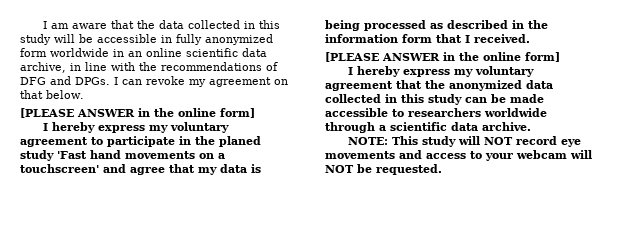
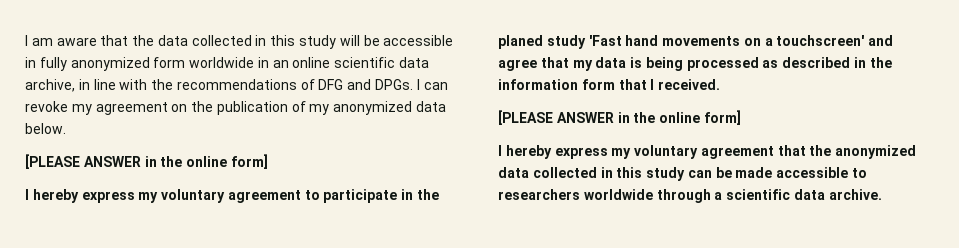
- I can revoke my agreement on that below.
+ I can revoke my agreement on the publication of my anonymized data below.
- NOTE: This study will NOT record eye movements and access to your webcam will NOT be requested.

